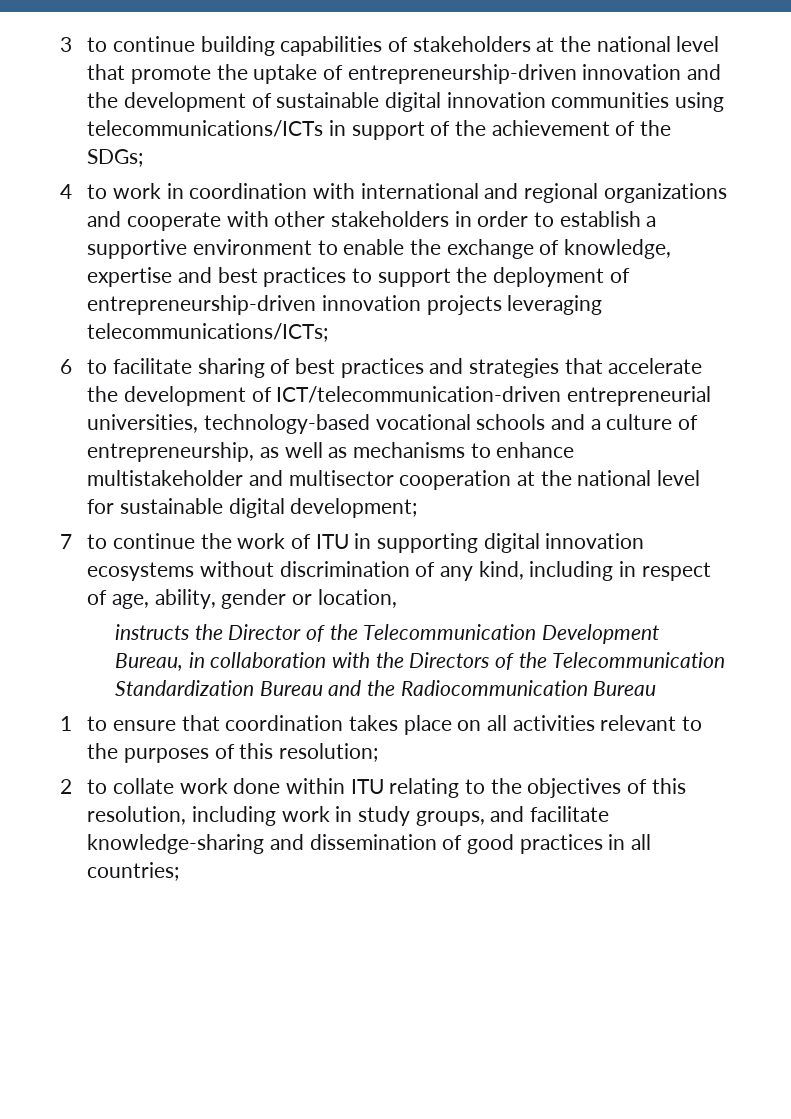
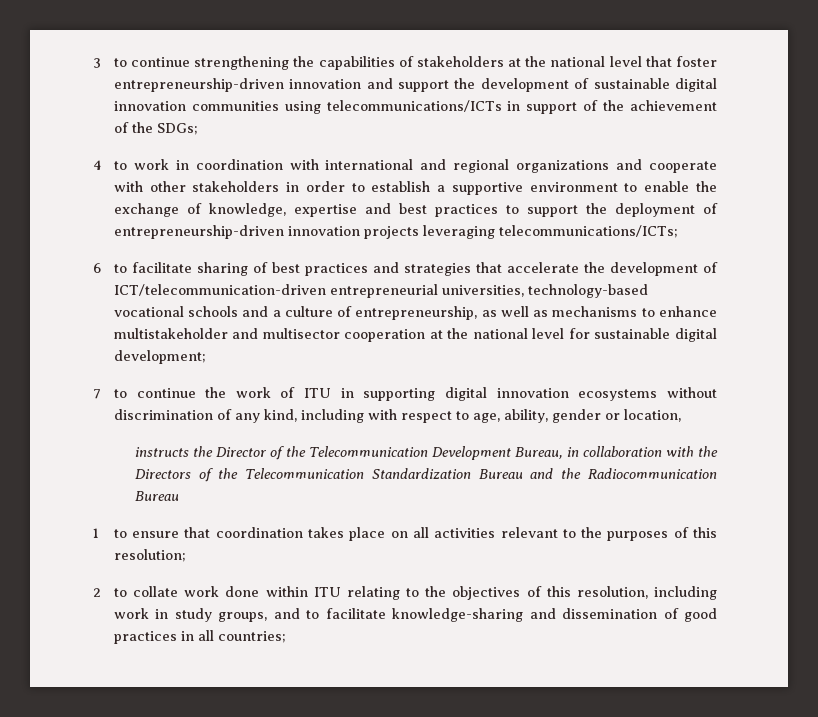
- 3 to continue building capabilities of stakeholders at the national level that promote the uptake of entrepreneurship-driven innovation and the development of sustainable digital innovation communities using telecommunications/ICTs in support of the achievement of the SDGs;
+ 3 to continue strengthening the capabilities of stakeholders at the national level that foster entrepreneurship-driven innovation and support the development of sustainable digital innovation communities using telecommunications/ICTs in support of the achievement of the SDGs;
- 7 to continue the work of ITU in supporting digital innovation ecosystems without discrimination of any kind, including in respect of age, ability, gender or location,
+ 7 to continue the work of ITU in supporting digital innovation ecosystems without discrimination of any kind, including with respect to age, ability, gender or location,
- 2 to collate work done within ITU relating to the objectives of this resolution, including work in study groups, and facilitate knowledge-sharing and dissemination of good practices in all countries;
+ 2 to collate work done within ITU relating to the objectives of this resolution, including work in study groups, and to facilitate knowledge-sharing and dissemination of good practices in all countries;

